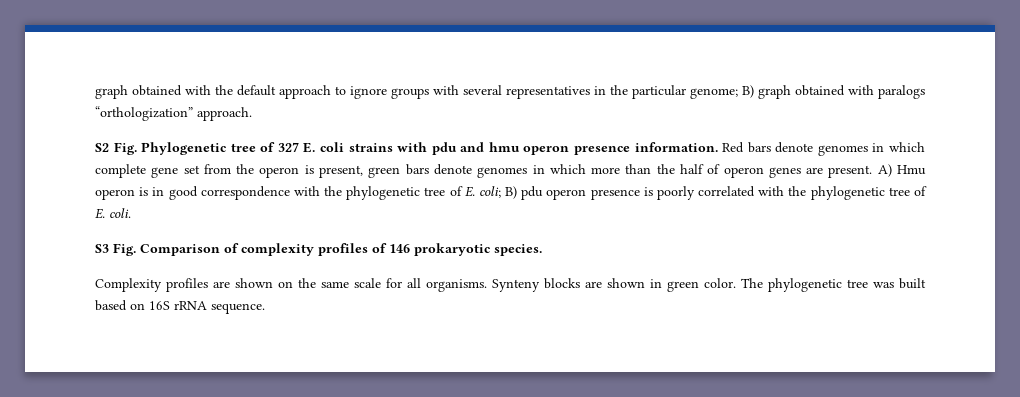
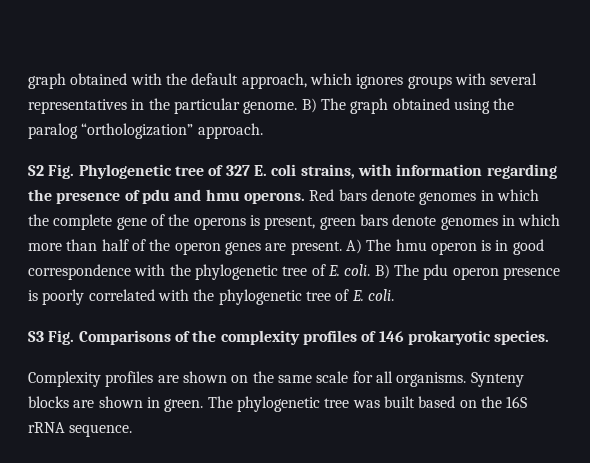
- graph obtained with the default approach to ignore groups with several representatives in the particular genome; B) graph obtained with paralogs “orthologization” approach.
+ graph obtained with the default approach, which ignores groups with several representatives in the particular genome. B) The graph obtained using the paralog “orthologization” approach.
- S2 Fig. Phylogenetic tree of 327 E. coli strains with pdu and hmu operon presence information.
+ S2 Fig. Phylogenetic tree of 327 E. coli strains, with information regarding the presence of pdu and hmu operons.
- Red bars denote genomes in which complete gene set from the operon is present, green bars denote genomes in which more than the half of operon genes are present.
+ Red bars denote genomes in which the complete gene of the operons is present, green bars denote genomes in which more than half of the operon genes are present.
- A) Hmu operon is in good correspondence with the phylogenetic tree of E. coli; B) pdu operon presence is poorly correlated with the phylogenetic tree of E. coli.
+ A) The hmu operon is in good correspondence with the phylogenetic tree of E. coli. B) The pdu operon presence is poorly correlated with the phylogenetic tree of E. coli.
- S3 Fig. Comparison of complexity profiles of 146 prokaryotic species.
+ S3 Fig. Comparisons of the complexity profiles of 146 prokaryotic species.
- Synteny blocks are shown in green color.
+ Synteny blocks are shown in green.
- The phylogenetic tree was built based on 16S rRNA sequence.
+ The phylogenetic tree was built based on the 16S rRNA sequence.

